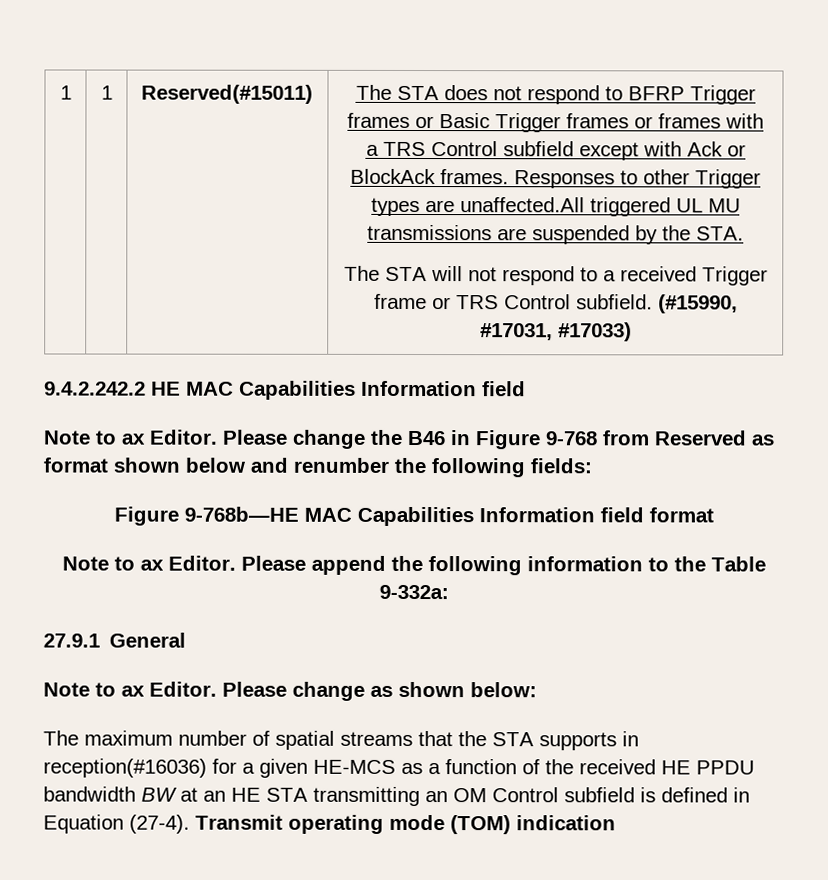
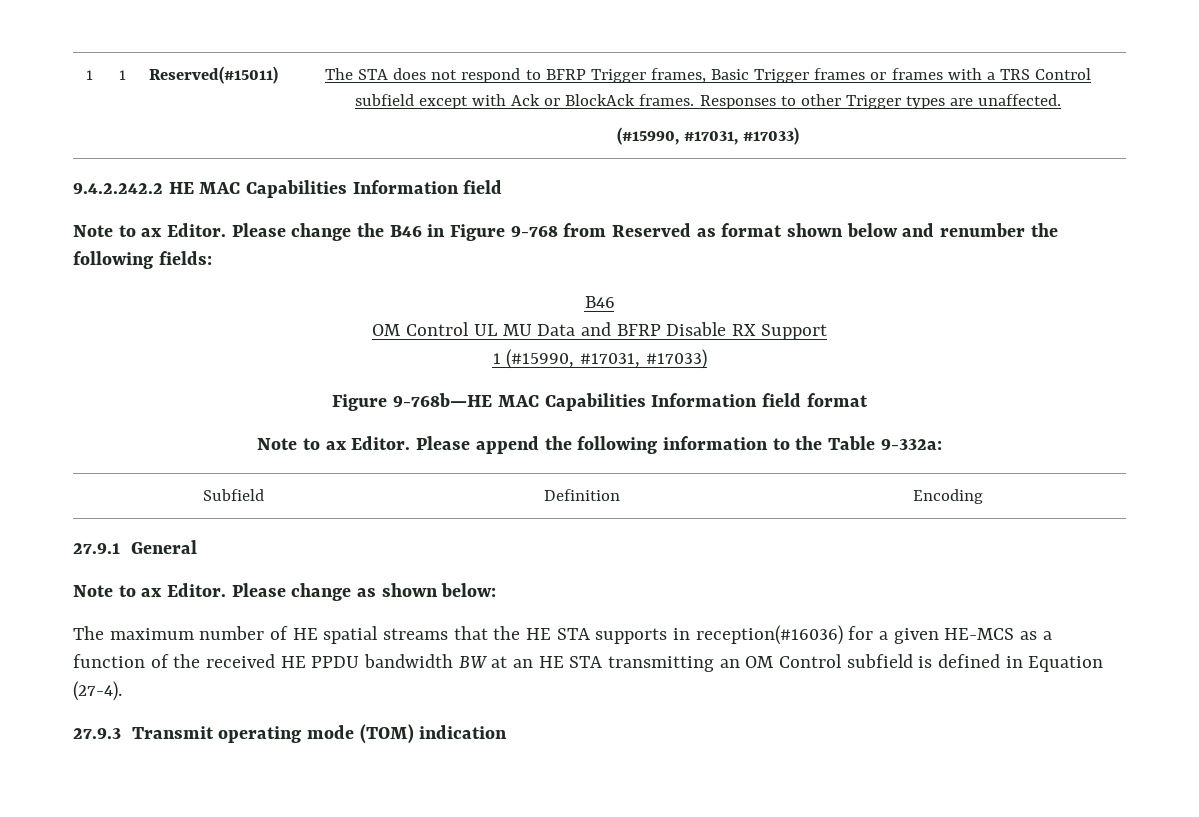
- The STA does not respond to BFRP Trigger frames or Basic Trigger frames or frames with a TRS Control subfield except with Ack or BlockAck frames.
+ The STA does not respond to BFRP Trigger frames, Basic Trigger frames or frames with a TRS Control subfield except with Ack or BlockAck frames.
- Responses to other Trigger types are unaffected.All triggered UL MU transmissions are suspended by the STA.
- The STA will not respond to a received Trigger frame or TRS Control subfield. (#15990, #17031, #17033)
+ Responses to other Trigger types are unaffected.
+ (#15990, #17031, #17033)
  Please change the B46 in Figure 9-768 from Reserved as format shown below and renumber the following fields:
+ B46
+ OM Control UL MU Data and BFRP Disable RX Support
+ 1 (#15990, #17031, #17033)
+ Subfield | Definition | Encoding
- The maximum number of spatial streams that the STA supports in reception(#16036) for a given HE-MCS as a function of the received HE PPDU bandwidth BW at an HE STA transmitting an OM Control subfield is defined in Equation (27-4). Transmit operating mode (TOM) indication
+ The maximum number of HE spatial streams that the HE STA supports in reception(#16036) for a given HE-MCS as a function of the received HE PPDU bandwidth BW at an HE STA transmitting an OM Control subfield is defined in Equation (27-4).
+ 27.9.3 Transmit operating mode (TOM) indication

